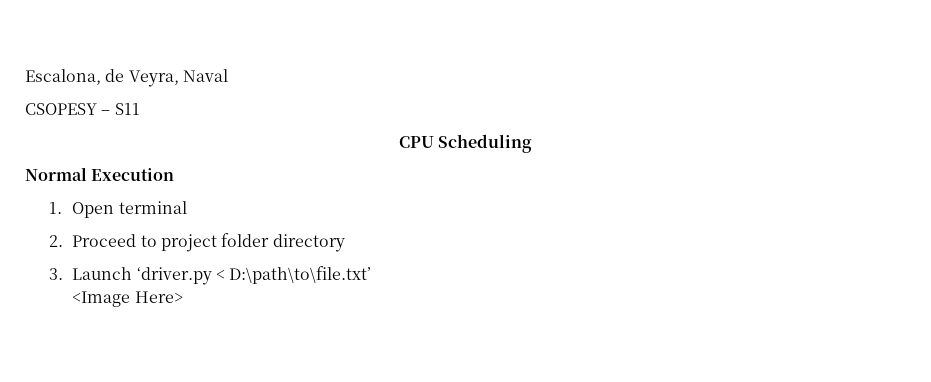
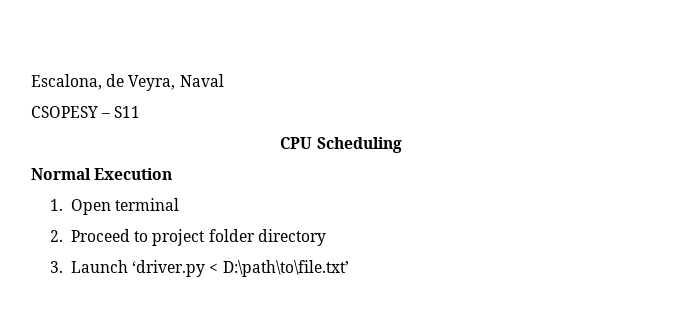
- <Image Here>

